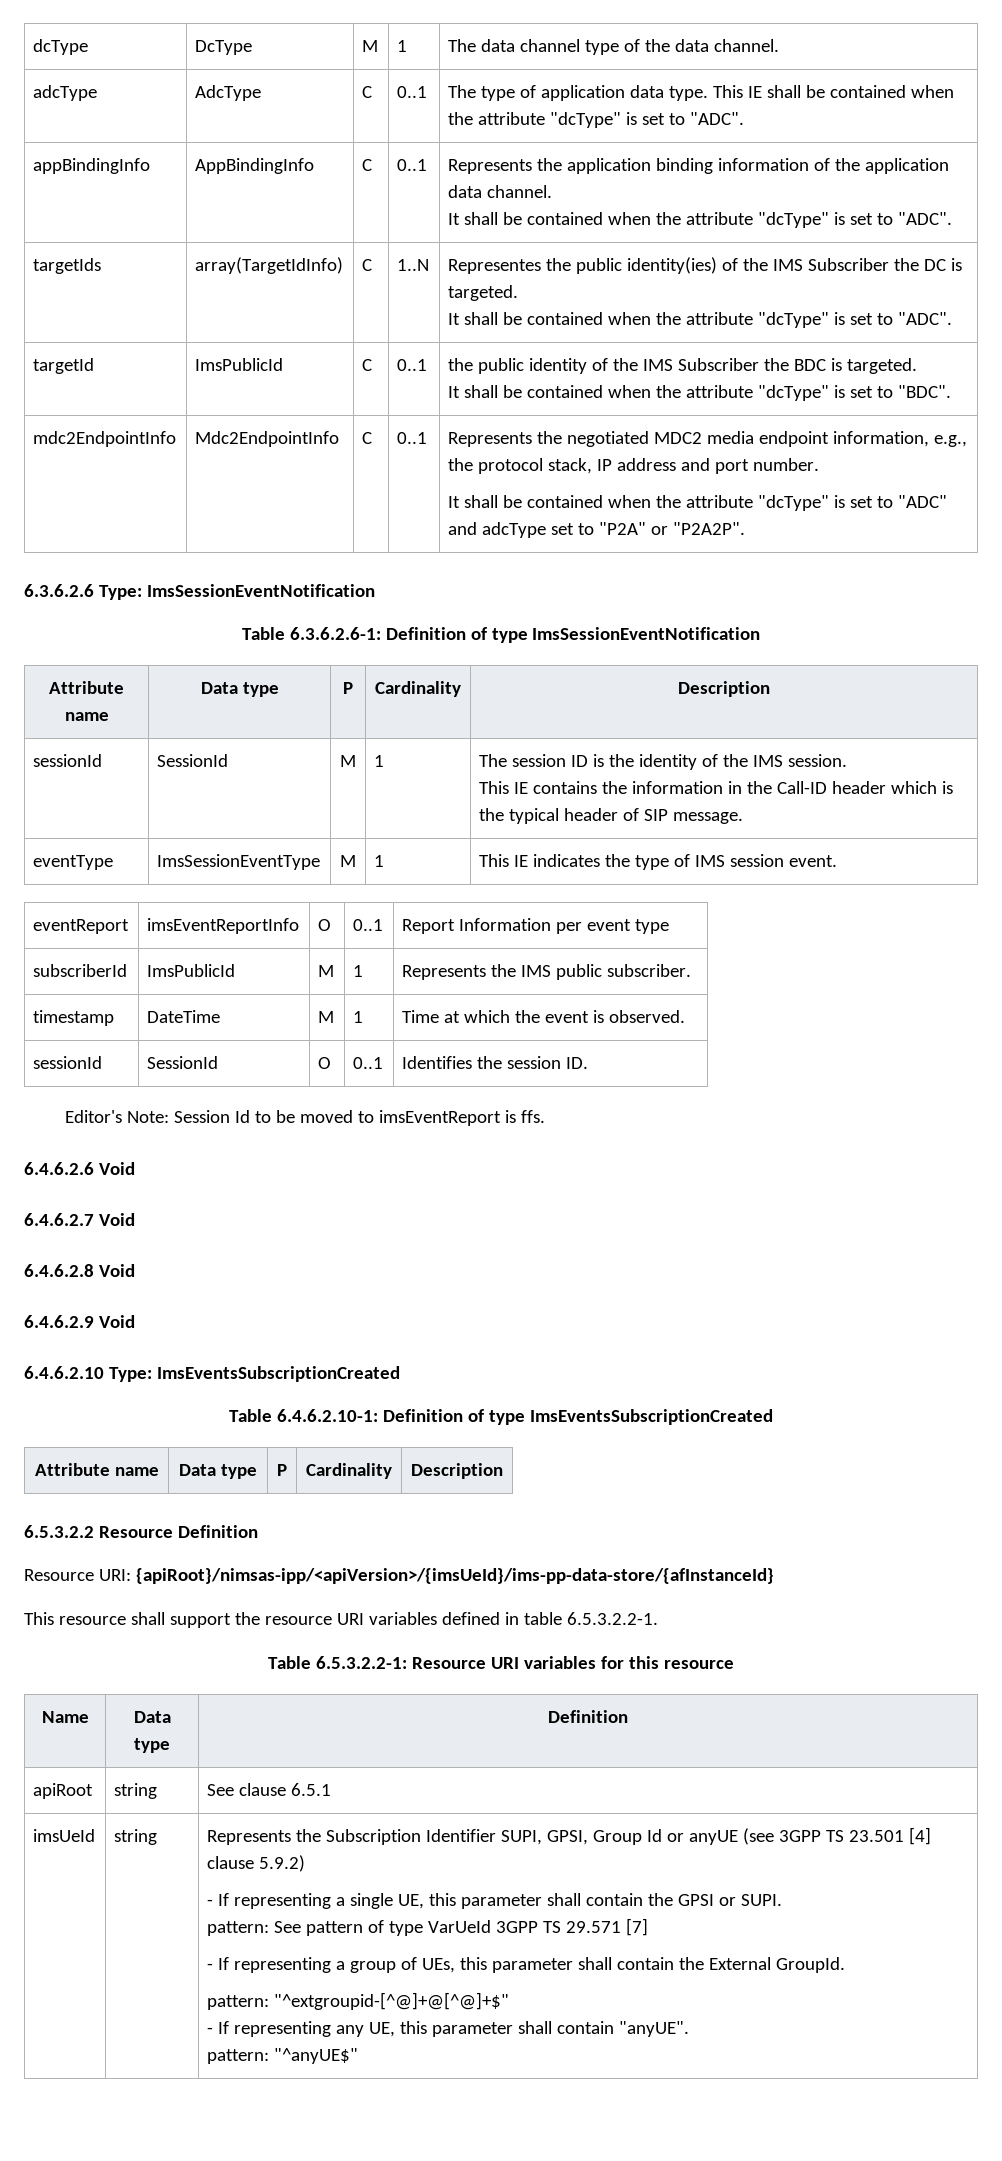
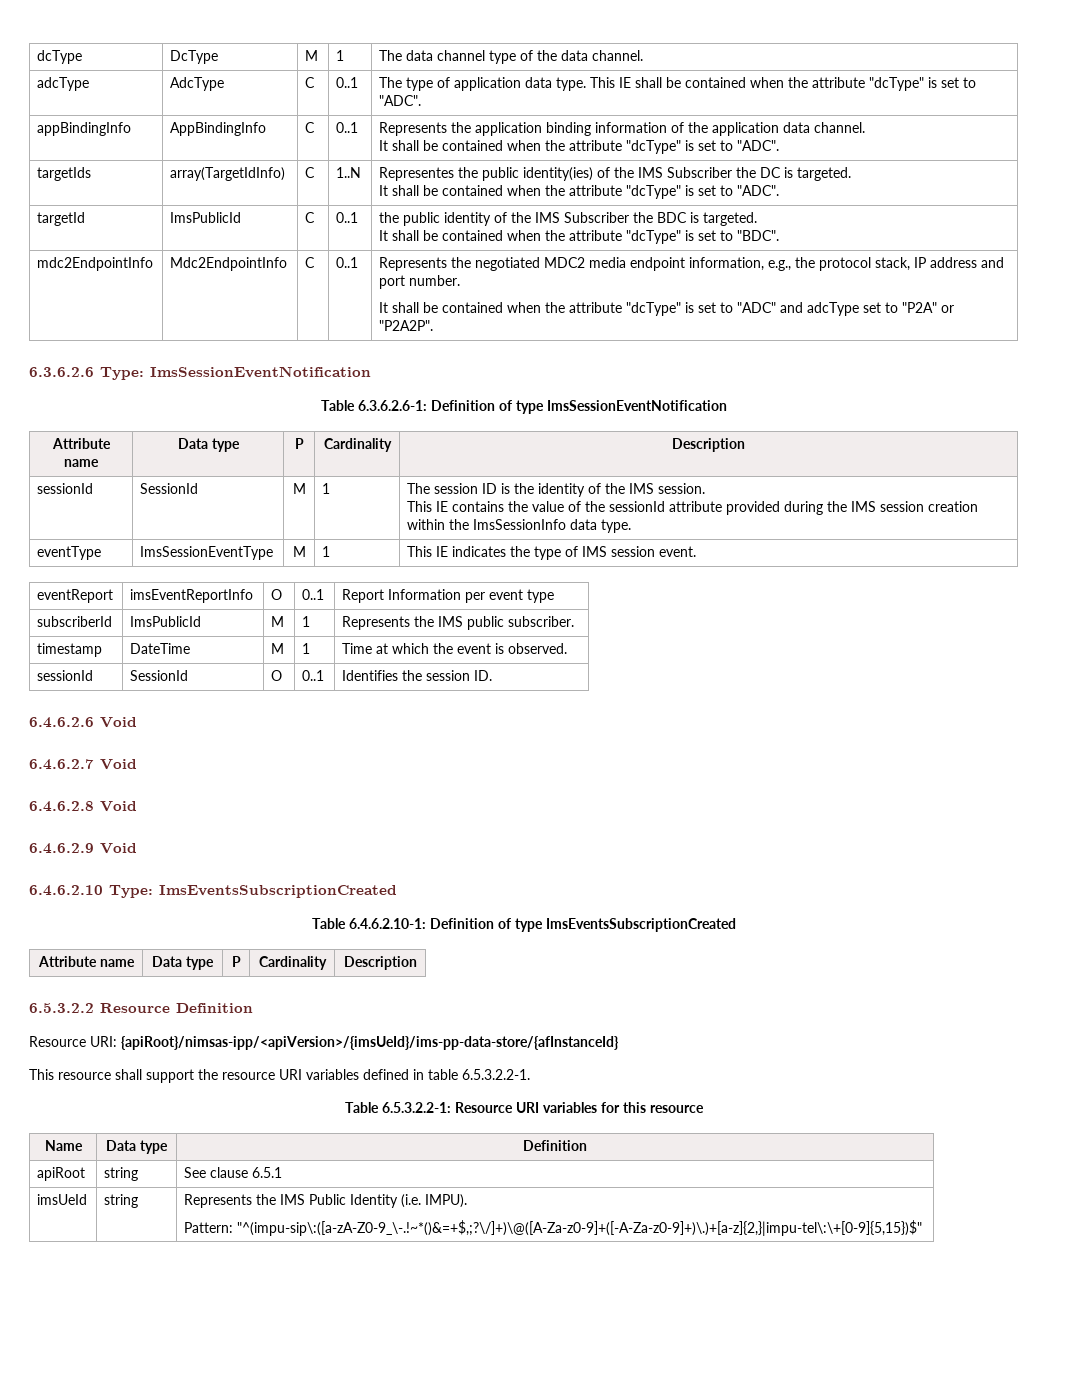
  sessionId | SessionId | M | 1 | The session ID is the identity of the IMS session.
- This IE contains the information in the Call-ID header which is the typical header of SIP message.
+ This IE contains the value of the sessionId attribute provided during the IMS session creation within the ImsSessionInfo data type.
- Editor's Note: Session Id to be moved to imsEventReport is ffs.
- Represents the Subscription Identifier SUPI, GPSI, Group Id or anyUE (see 3GPP TS 23.501 [4] clause 5.9.2)
- - If representing a single UE, this parameter shall contain the GPSI or SUPI.
- pattern: See pattern of type VarUeId 3GPP TS 29.571 [7]
- - If representing a group of UEs, this parameter shall contain the External GroupId.
- pattern: "^extgroupid-[^@]+@[^@]+$"
- - If representing any UE, this parameter shall contain "anyUE".
- pattern: "^anyUE$"
+ Represents the IMS Public Identity (i.e. IMPU).
+ Pattern: "^(impu-sip\:([a-zA-Z0-9_\-.!~*()&=+$,;?\/]+)\@([A-Za-z0-9]+([-A-Za-z0-9]+)\.)+[a-z]{2,}|impu-tel\:\+[0-9]{5,15})$"

